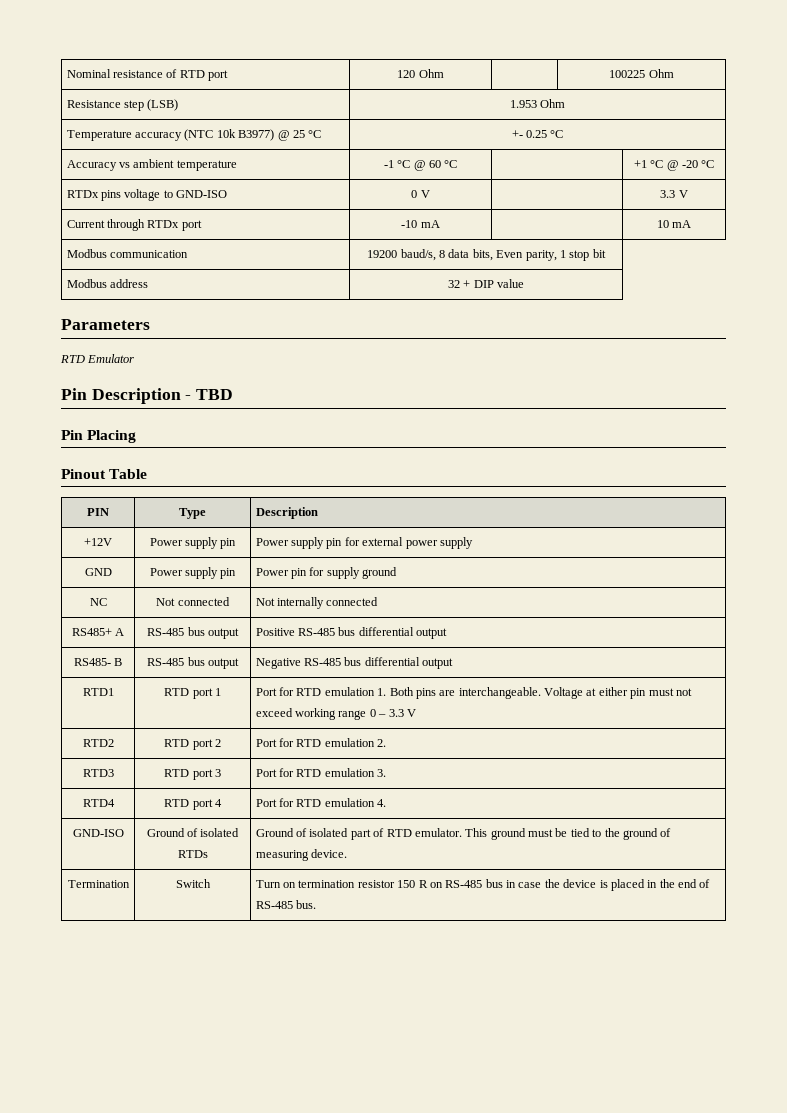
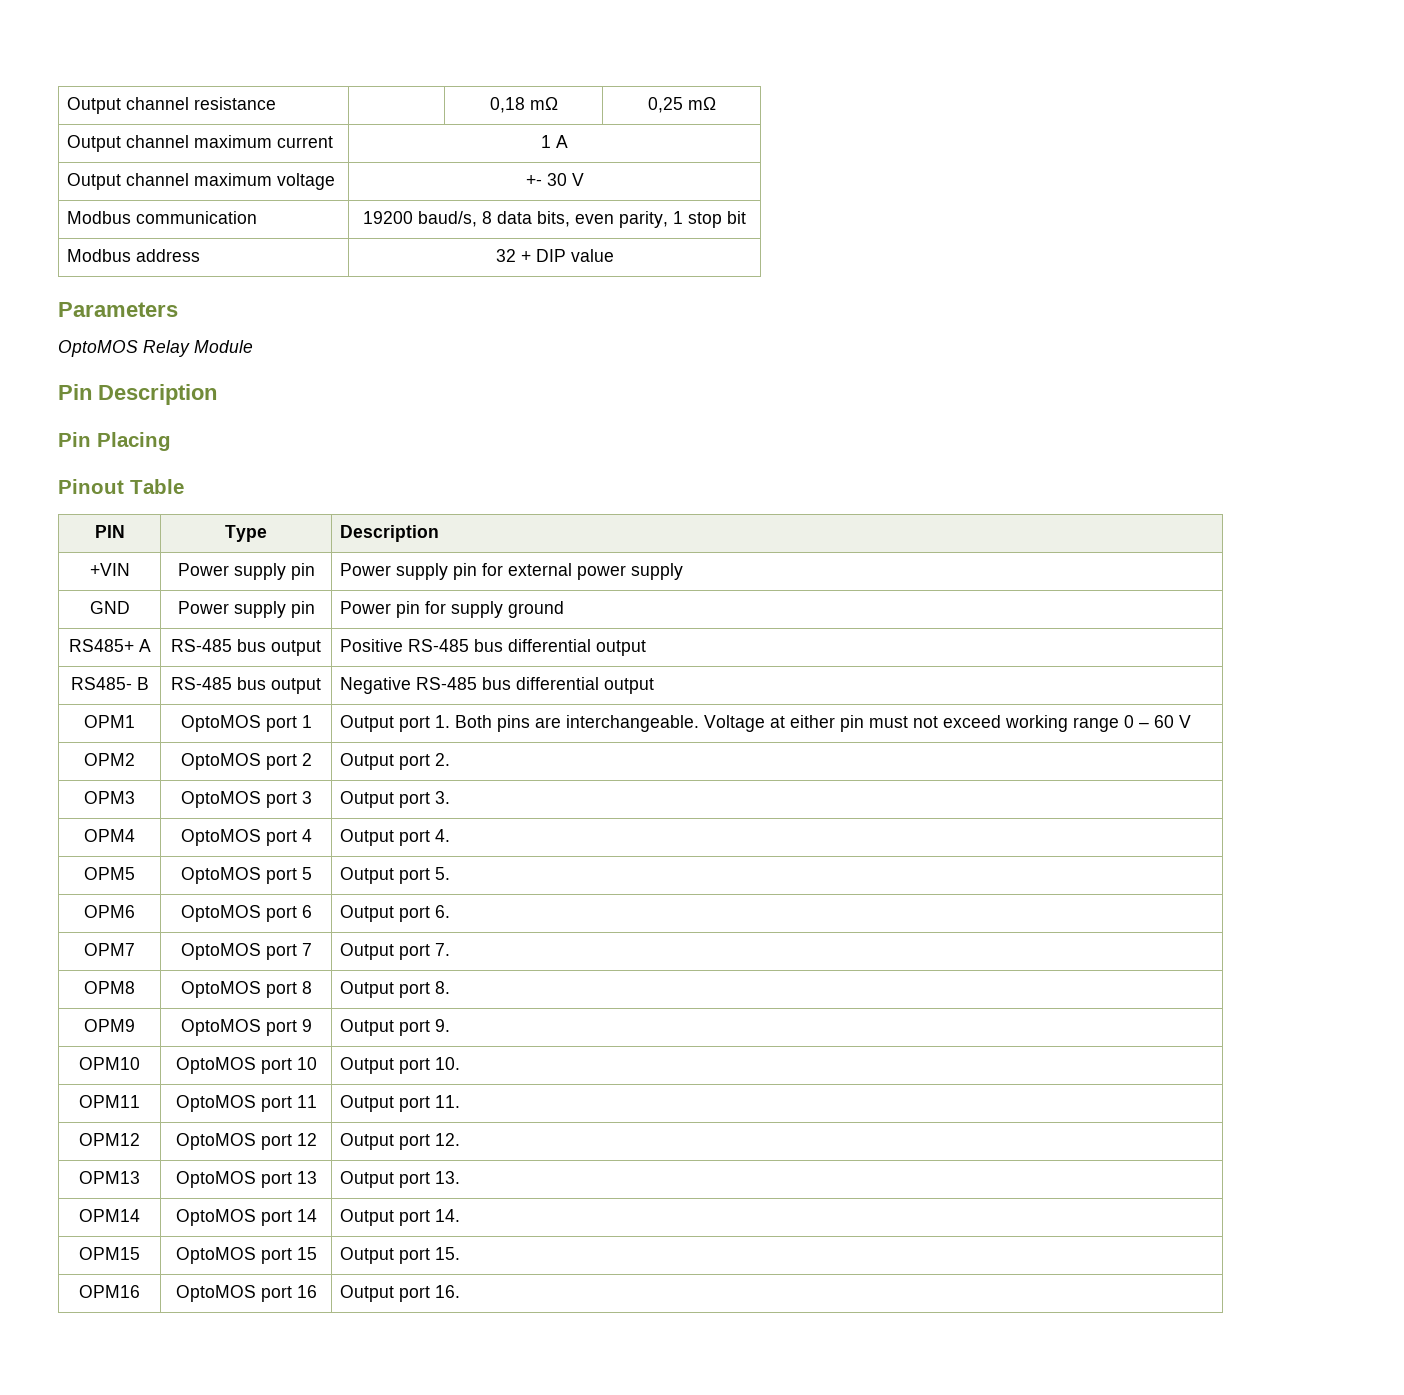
- Nominal resistance of RTD port | 120 Ohm | | 100225 Ohm
- Resistance step (LSB) | 1.953 Ohm
- Temperature accuracy (NTC 10k B3977) @ 25 °C | +- 0.25 °C
- Accuracy vs ambient temperature | -1 °C @ 60 °C | | +1 °C @ -20 °C
- RTDx pins voltage to GND-ISO | 0 V | | 3.3 V
- Current through RTDx port | -10 mA | | 10 mA
+ Output channel resistance | | 0,18 mΩ | 0,25 mΩ
+ Output channel maximum current | 1 A
+ Output channel maximum voltage | +- 30 V
- Modbus communication | 19200 baud/s, 8 data bits, Even parity, 1 stop bit
+ Modbus communication | 19200 baud/s, 8 data bits, even parity, 1 stop bit
- RTD Emulator
+ OptoMOS Relay Module
- Pin Description - TBD
+ Pin Description
- +12V | Power supply pin | Power supply pin for external power supply
+ +VIN | Power supply pin | Power supply pin for external power supply
- NC | Not connected | Not internally connected
- RTD1 | RTD port 1 | Port for RTD emulation 1. Both pins are interchangeable. Voltage at either pin must not exceed working range 0 – 3.3 V
- RTD2 | RTD port 2 | Port for RTD emulation 2.
+ OPM1 | OptoMOS port 1 | Output port 1. Both pins are interchangeable. Voltage at either pin must not exceed working range 0 – 60 V
+ OPM2 | OptoMOS port 2 | Output port 2.
- RTD3 | RTD port 3 | Port for RTD emulation 3.
+ OPM3 | OptoMOS port 3 | Output port 3.
- RTD4 | RTD port 4 | Port for RTD emulation 4.
- GND-ISO | Ground of isolated RTDs | Ground of isolated part of RTD emulator. This ground must be tied to the ground of measuring device.
- Termination | Switch | Turn on termination resistor 150 R on RS-485 bus in case the device is placed in the end of RS-485 bus.
+ OPM4 | OptoMOS port 4 | Output port 4.
+ OPM5 | OptoMOS port 5 | Output port 5.
+ OPM6 | OptoMOS port 6 | Output port 6.
+ OPM7 | OptoMOS port 7 | Output port 7.
+ OPM8 | OptoMOS port 8 | Output port 8.
+ OPM9 | OptoMOS port 9 | Output port 9.
+ OPM10 | OptoMOS port 10 | Output port 10.
+ OPM11 | OptoMOS port 11 | Output port 11.
+ OPM12 | OptoMOS port 12 | Output port 12.
+ OPM13 | OptoMOS port 13 | Output port 13.
+ OPM14 | OptoMOS port 14 | Output port 14.
+ OPM15 | OptoMOS port 15 | Output port 15.
+ OPM16 | OptoMOS port 16 | Output port 16.

